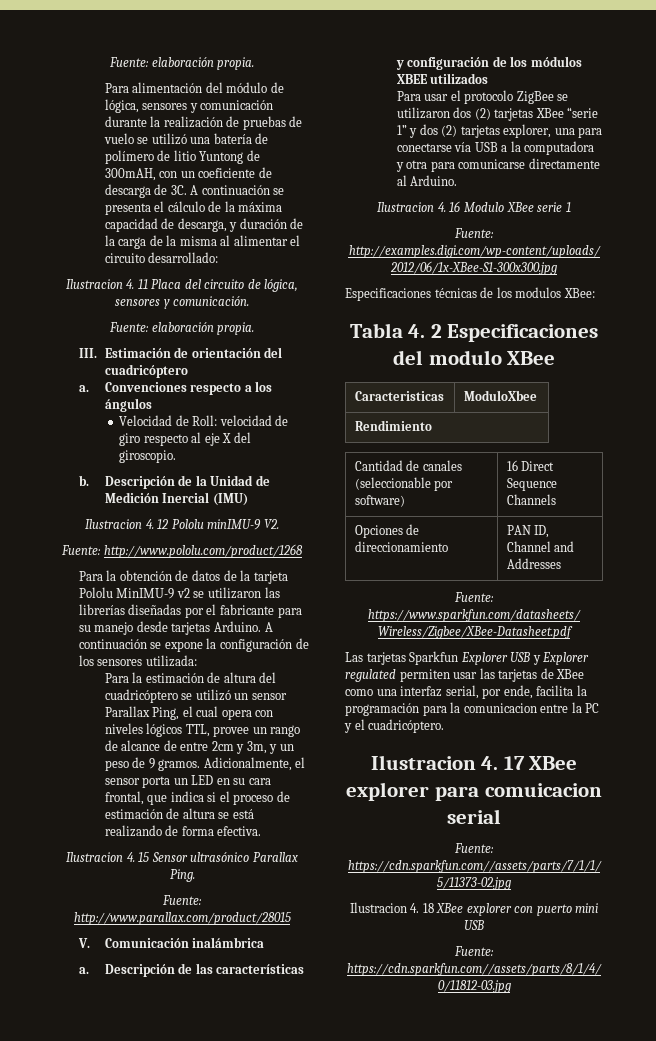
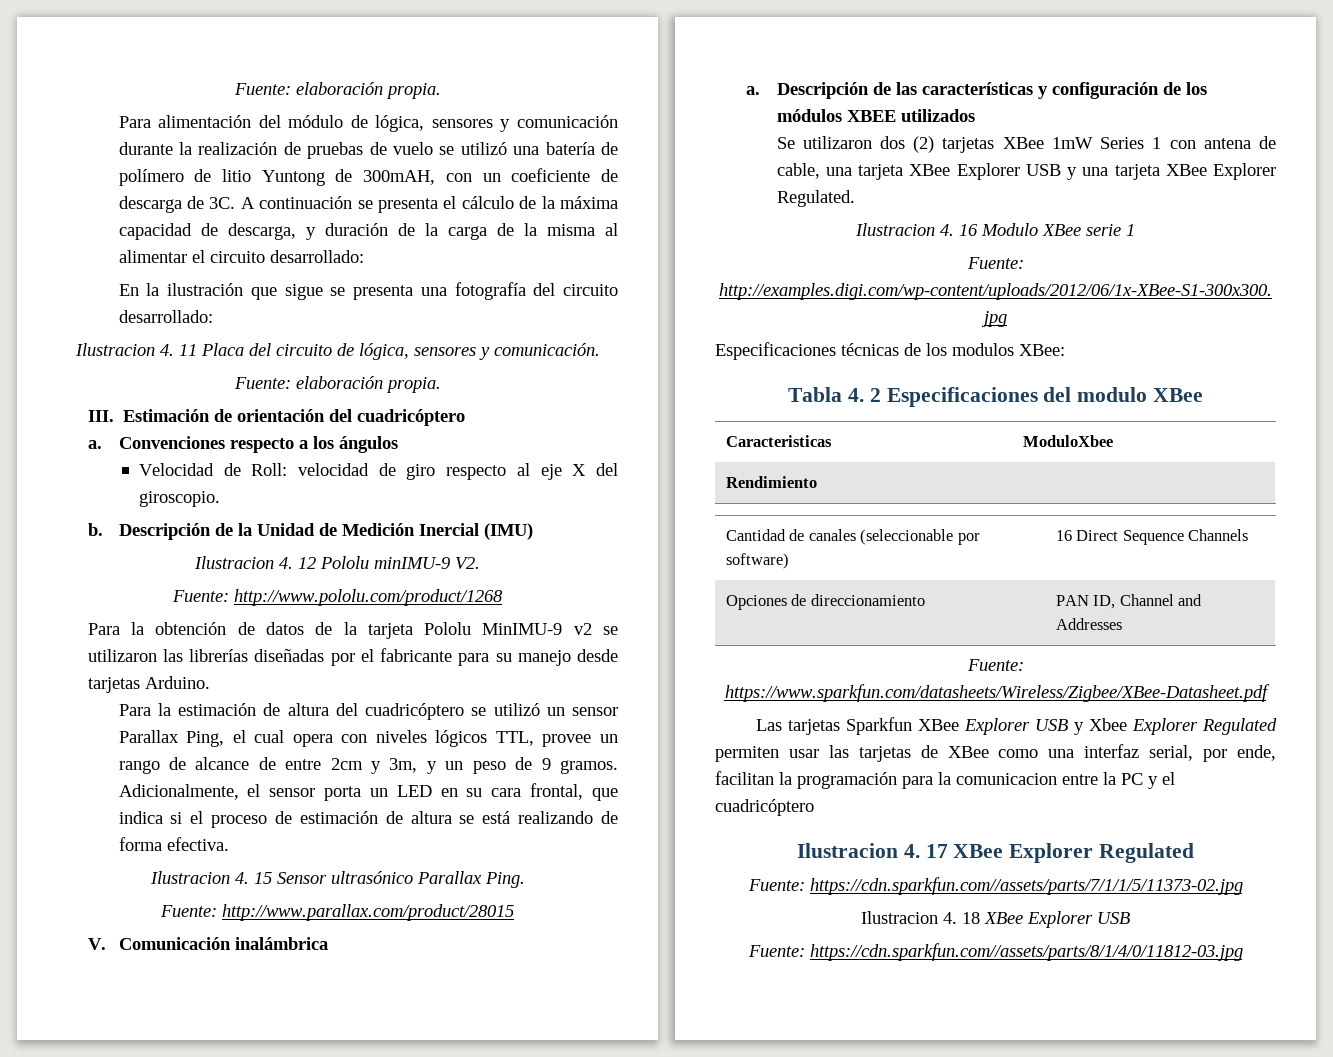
+ En la ilustración que sigue se presenta una fotografía del circuito desarrollado:
- A continuación se expone la configuración de los sensores utilizada:
- Para usar el protocolo ZigBee se utilizaron dos (2) tarjetas XBee “serie 1” y dos (2) tarjetas explorer, una para conectarse vía USB a la computadora y otra para comunicarse directamente al Arduino.
+ Se utilizaron dos (2) tarjetas XBee 1mW Series 1 con antena de cable, una tarjeta XBee Explorer USB y una tarjeta XBee Explorer Regulated.
- Las tarjetas Sparkfun Explorer USB y Explorer regulated permiten usar las tarjetas de XBee como una interfaz serial, por ende, facilita la programación para la comunicacion entre la PC y el cuadricóptero.
+ Las tarjetas Sparkfun XBee Explorer USB y Xbee Explorer Regulated permiten usar las tarjetas de XBee como una interfaz serial, por ende, facilitan la programación para la comunicacion entre la PC y el cuadricóptero
- Ilustracion 4. 17 XBee explorer para comuicacion serial
+ Ilustracion 4. 17 XBee Explorer Regulated
- Ilustracion 4. 18 XBee explorer con puerto mini USB
+ Ilustracion 4. 18 XBee Explorer USB

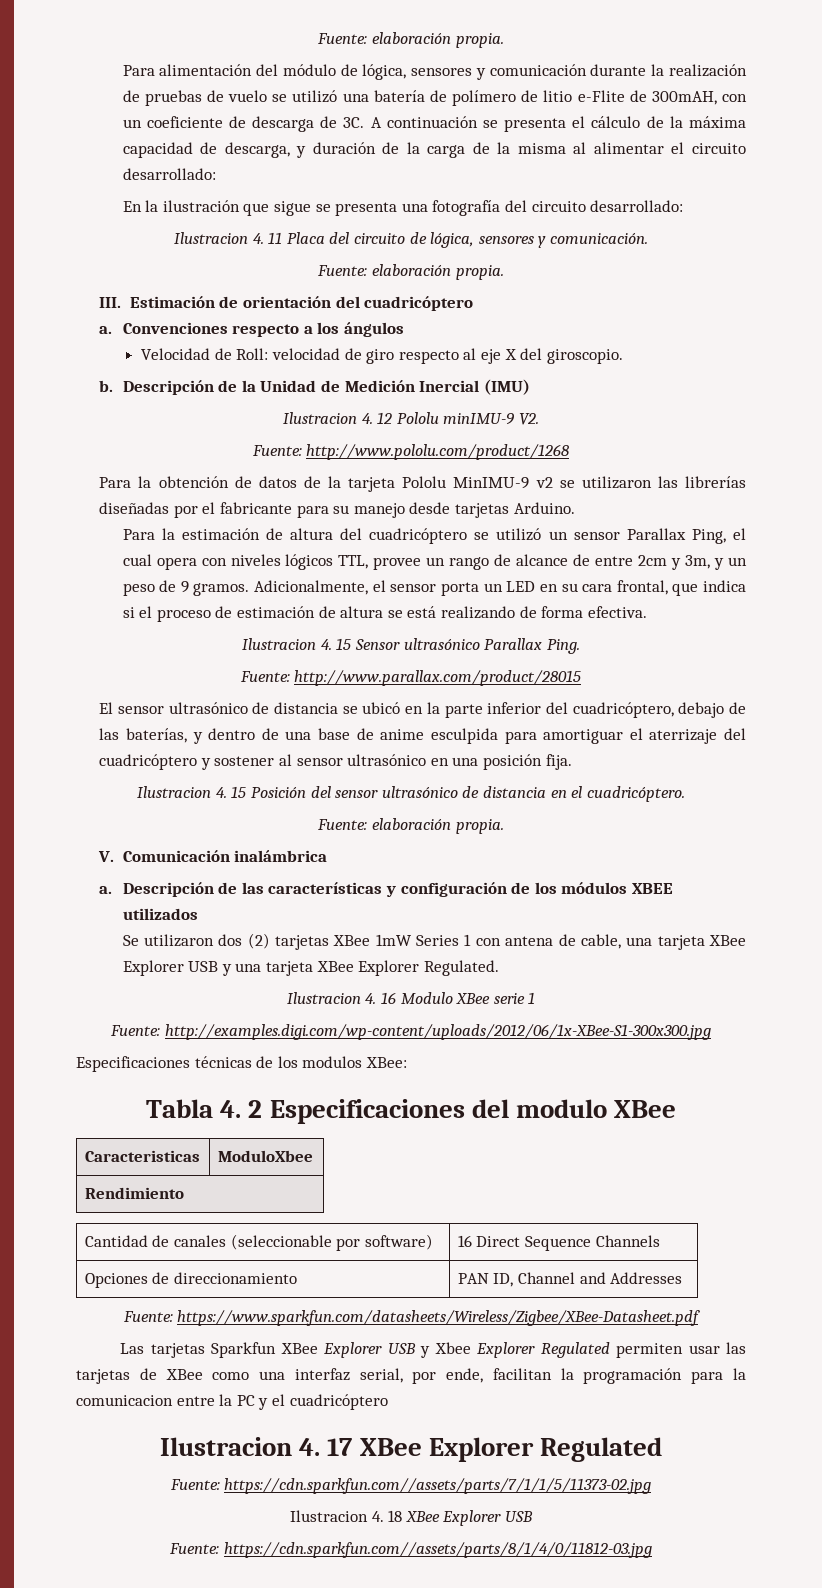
- Para alimentación del módulo de lógica, sensores y comunicación durante la realización de pruebas de vuelo se utilizó una batería de polímero de litio Yuntong de 300mAH, con un coeficiente de descarga de 3C.
+ Para alimentación del módulo de lógica, sensores y comunicación durante la realización de pruebas de vuelo se utilizó una batería de polímero de litio e-Flite de 300mAH, con un coeficiente de descarga de 3C.
+ El sensor ultrasónico de distancia se ubicó en la parte inferior del cuadricóptero, debajo de las baterías, y dentro de una base de anime esculpida para amortiguar el aterrizaje del cuadricóptero y sostener al sensor ultrasónico en una posición fija.
+ Ilustracion 4. 15 Posición del sensor ultrasónico de distancia en el cuadricóptero.
+ Fuente: elaboración propia.

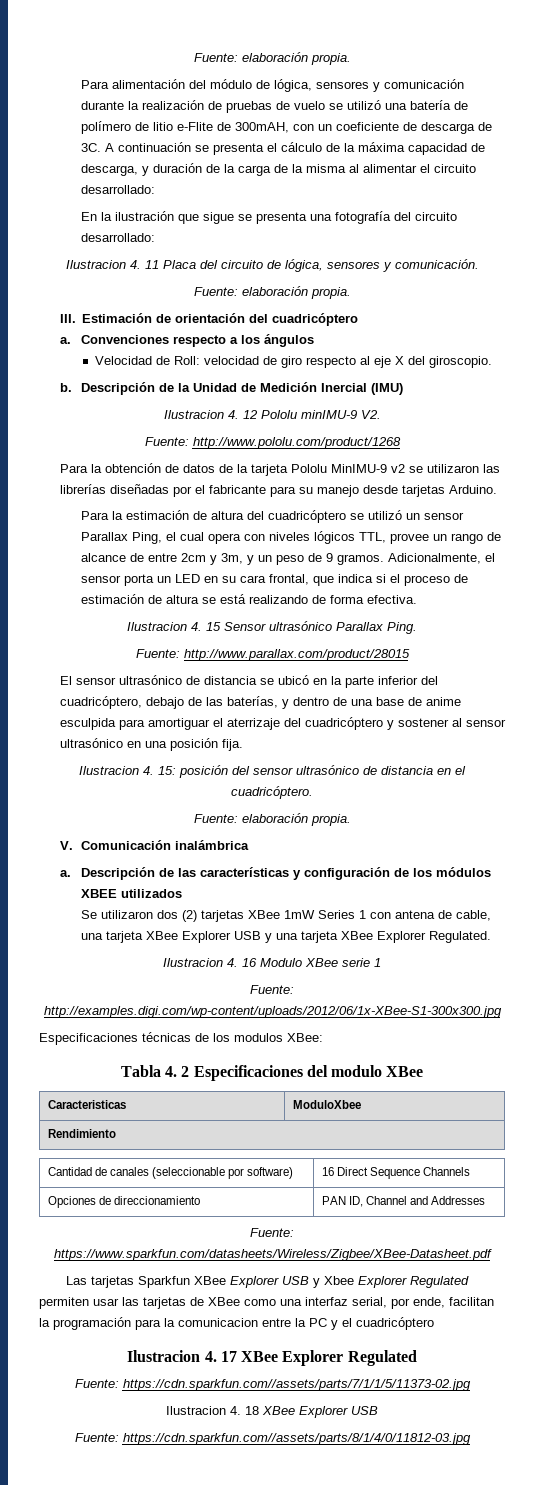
- Ilustracion 4. 15 Posición del sensor ultrasónico de distancia en el cuadricóptero.
+ Ilustracion 4. 15: posición del sensor ultrasónico de distancia en el cuadricóptero.

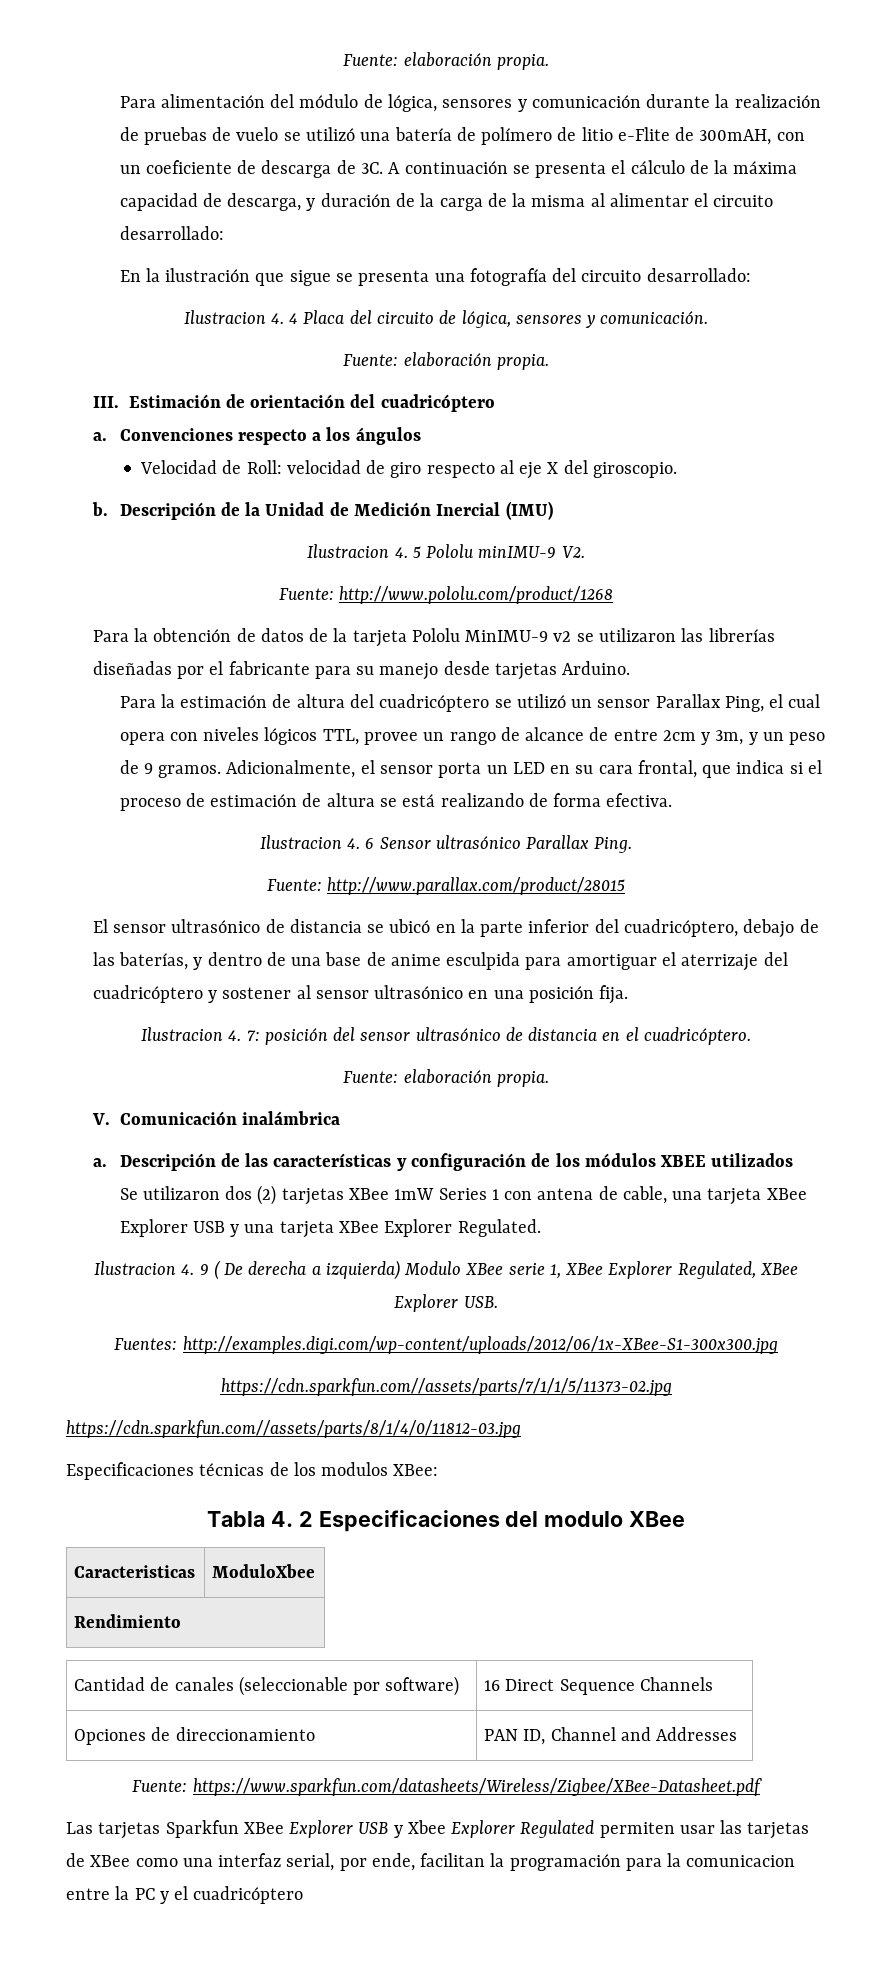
- Ilustracion 4. 11 Placa del circuito de lógica, sensores y comunicación.
+ Ilustracion 4. 4 Placa del circuito de lógica, sensores y comunicación.
- Ilustracion 4. 12 Pololu minIMU-9 V2.
+ Ilustracion 4. 5 Pololu minIMU-9 V2.
- Ilustracion 4. 15 Sensor ultrasónico Parallax Ping.
+ Ilustracion 4. 6 Sensor ultrasónico Parallax Ping.
- Ilustracion 4. 15: posición del sensor ultrasónico de distancia en el cuadricóptero.
+ Ilustracion 4. 7: posición del sensor ultrasónico de distancia en el cuadricóptero.
- Ilustracion 4. 16 Modulo XBee serie 1
- Fuente: http://examples.digi.com/wp-content/uploads/2012/06/1x-XBee-S1-300x300.jpg
+ Ilustracion 4. 9 ( De derecha a izquierda) Modulo XBee serie 1, XBee Explorer Regulated, XBee Explorer USB.
+ Fuentes: http://examples.digi.com/wp-content/uploads/2012/06/1x-XBee-S1-300x300.jpg
+ https://cdn.sparkfun.com//assets/parts/7/1/1/5/11373-02.jpg
+ https://cdn.sparkfun.com//assets/parts/8/1/4/0/11812-03.jpg
- Ilustracion 4. 17 XBee Explorer Regulated
- Fuente: https://cdn.sparkfun.com//assets/parts/7/1/1/5/11373-02.jpg
- Ilustracion 4. 18 XBee Explorer USB
- Fuente: https://cdn.sparkfun.com//assets/parts/8/1/4/0/11812-03.jpg

